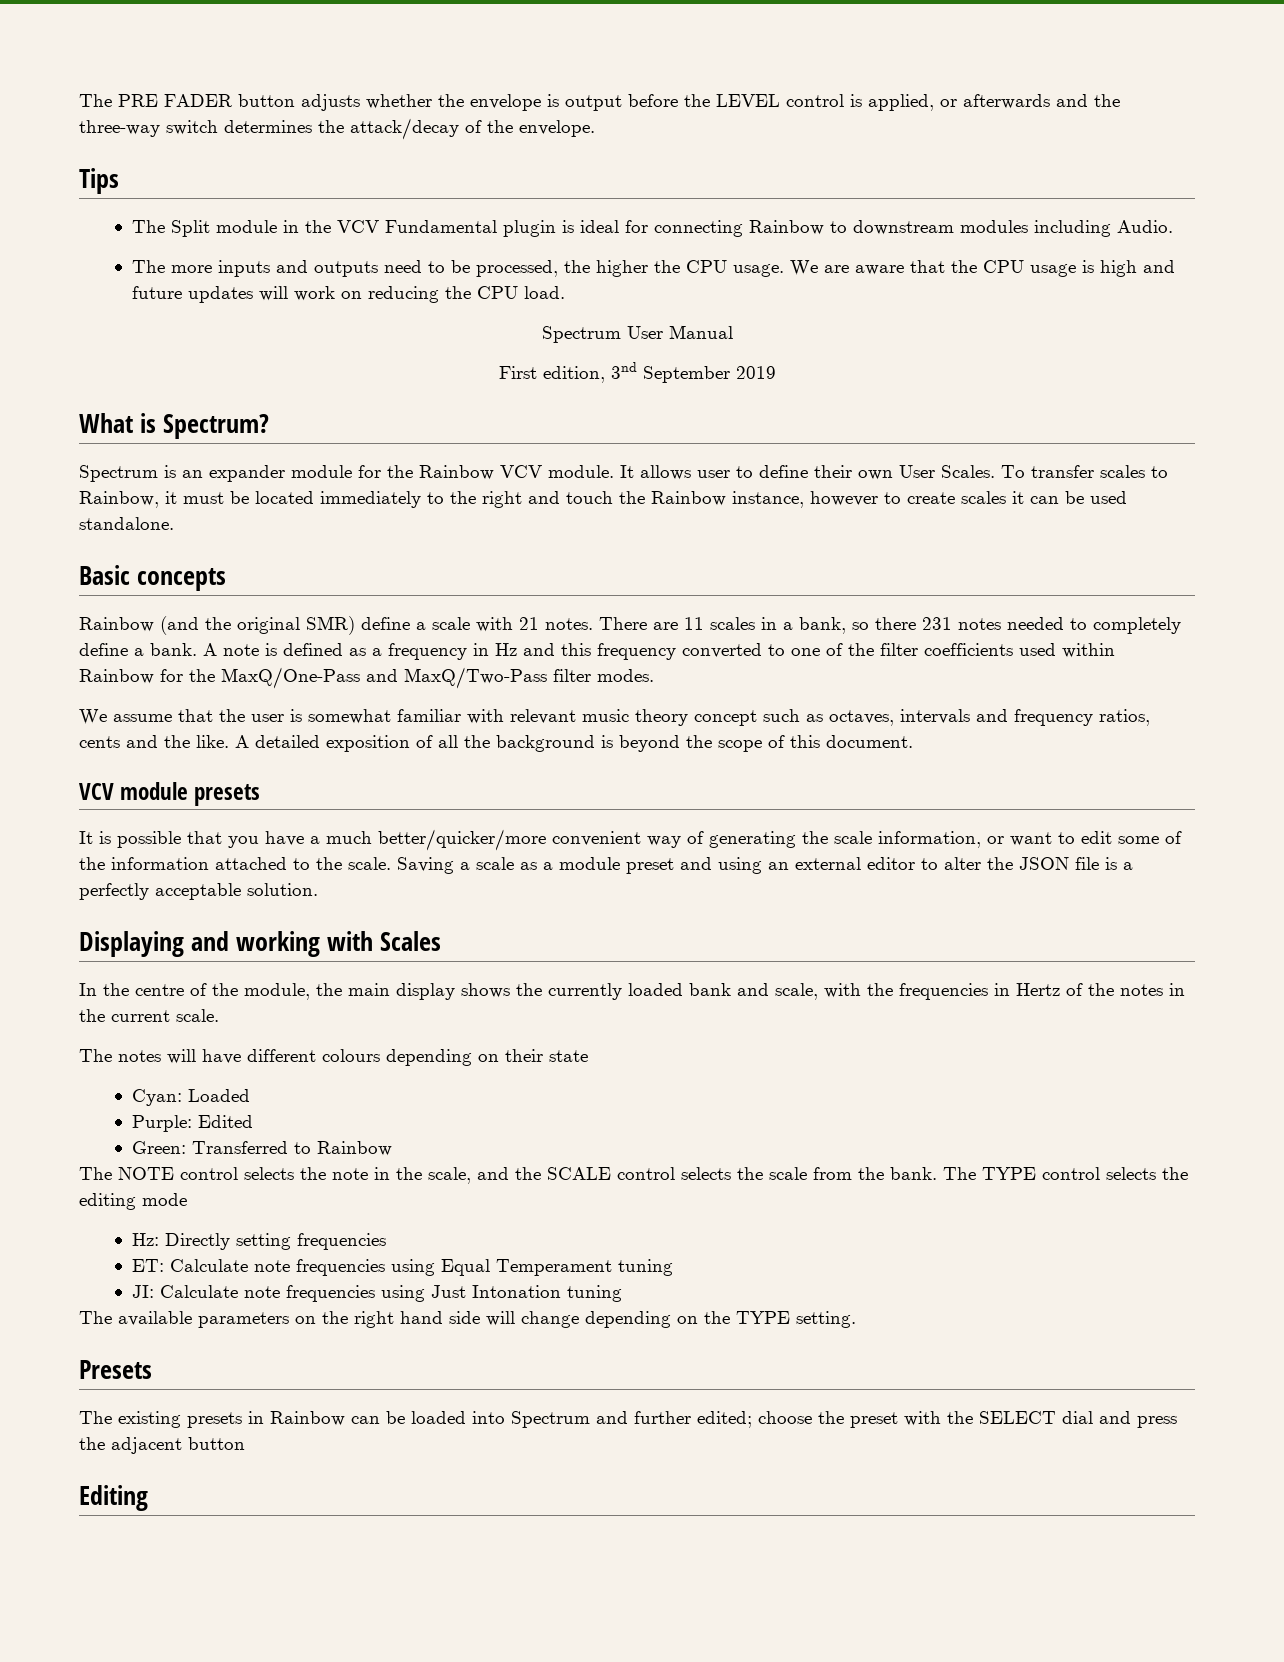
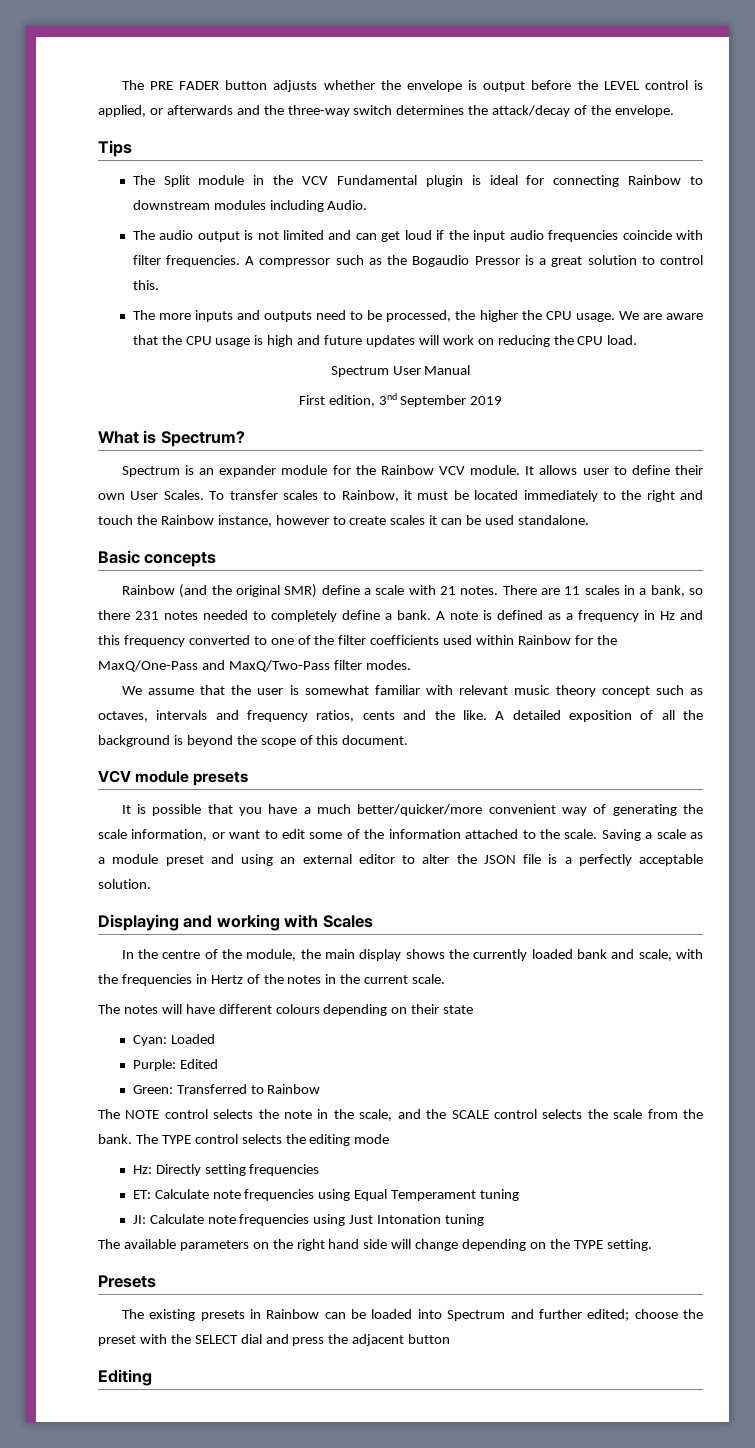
+ The audio output is not limited and can get loud if the input audio frequencies coincide with filter frequencies. A compressor such as the Bogaudio Pressor is a great solution to control this.

